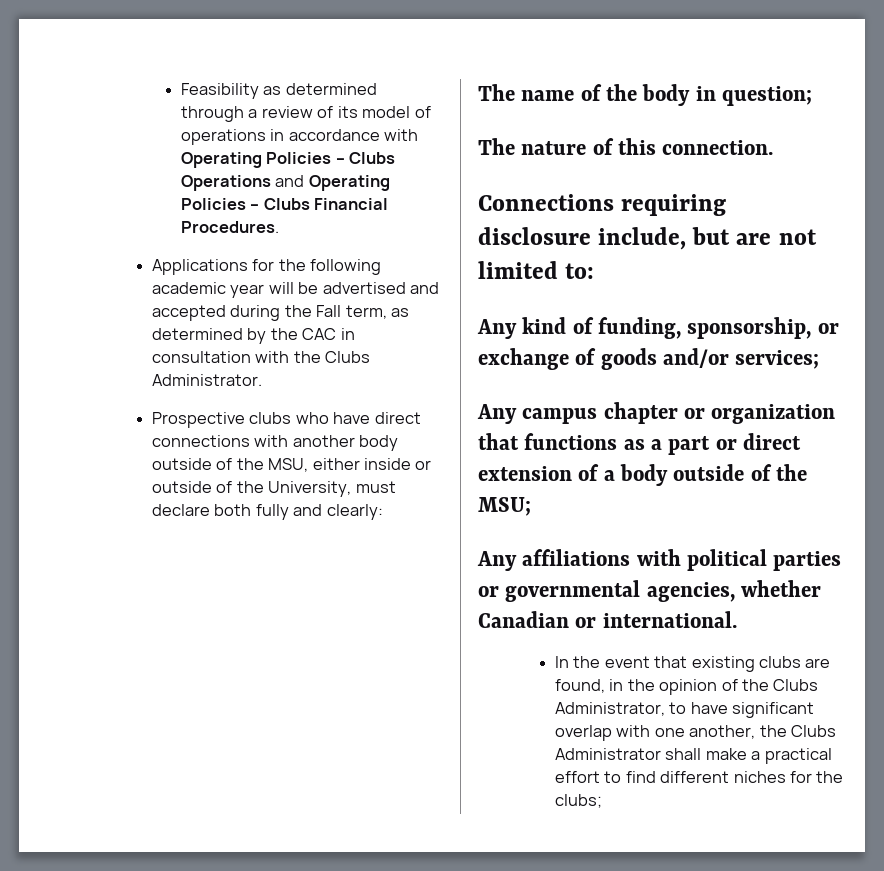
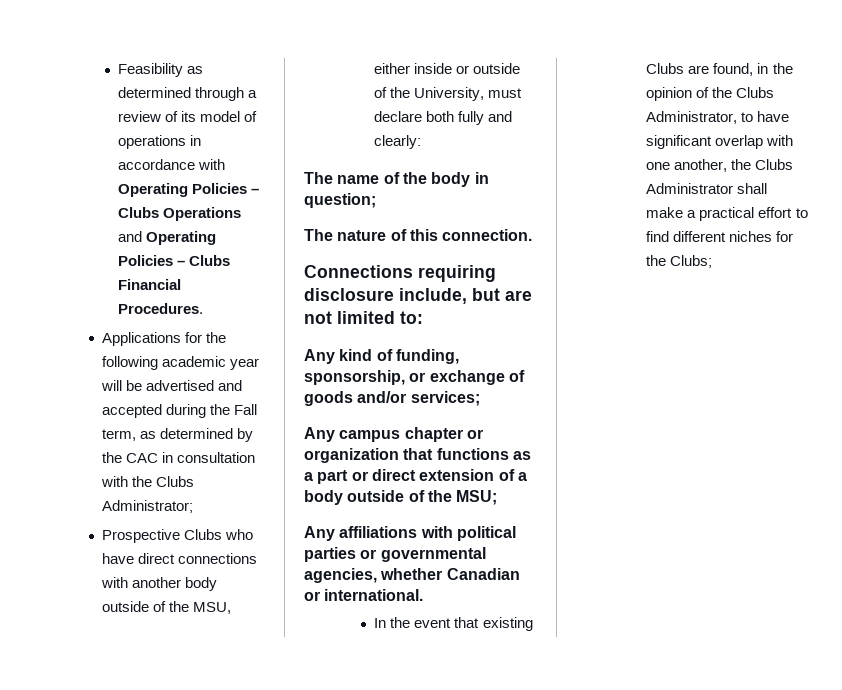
- Applications for the following academic year will be advertised and accepted during the Fall term, as determined by the CAC in consultation with the Clubs Administrator.
+ Applications for the following academic year will be advertised and accepted during the Fall term, as determined by the CAC in consultation with the Clubs Administrator;
- Prospective clubs who have direct connections with another body outside of the MSU, either inside or outside of the University, must declare both fully and clearly:
+ Prospective Clubs who have direct connections with another body outside of the MSU, either inside or outside of the University, must declare both fully and clearly:
- In the event that existing clubs are found, in the opinion of the Clubs Administrator, to have significant overlap with one another, the Clubs Administrator shall make a practical effort to find different niches for the clubs;
+ In the event that existing Clubs are found, in the opinion of the Clubs Administrator, to have significant overlap with one another, the Clubs Administrator shall make a practical effort to find different niches for the Clubs;

